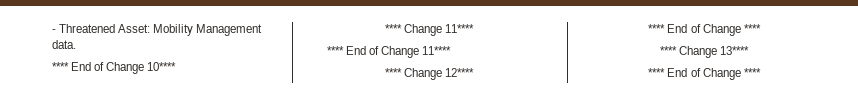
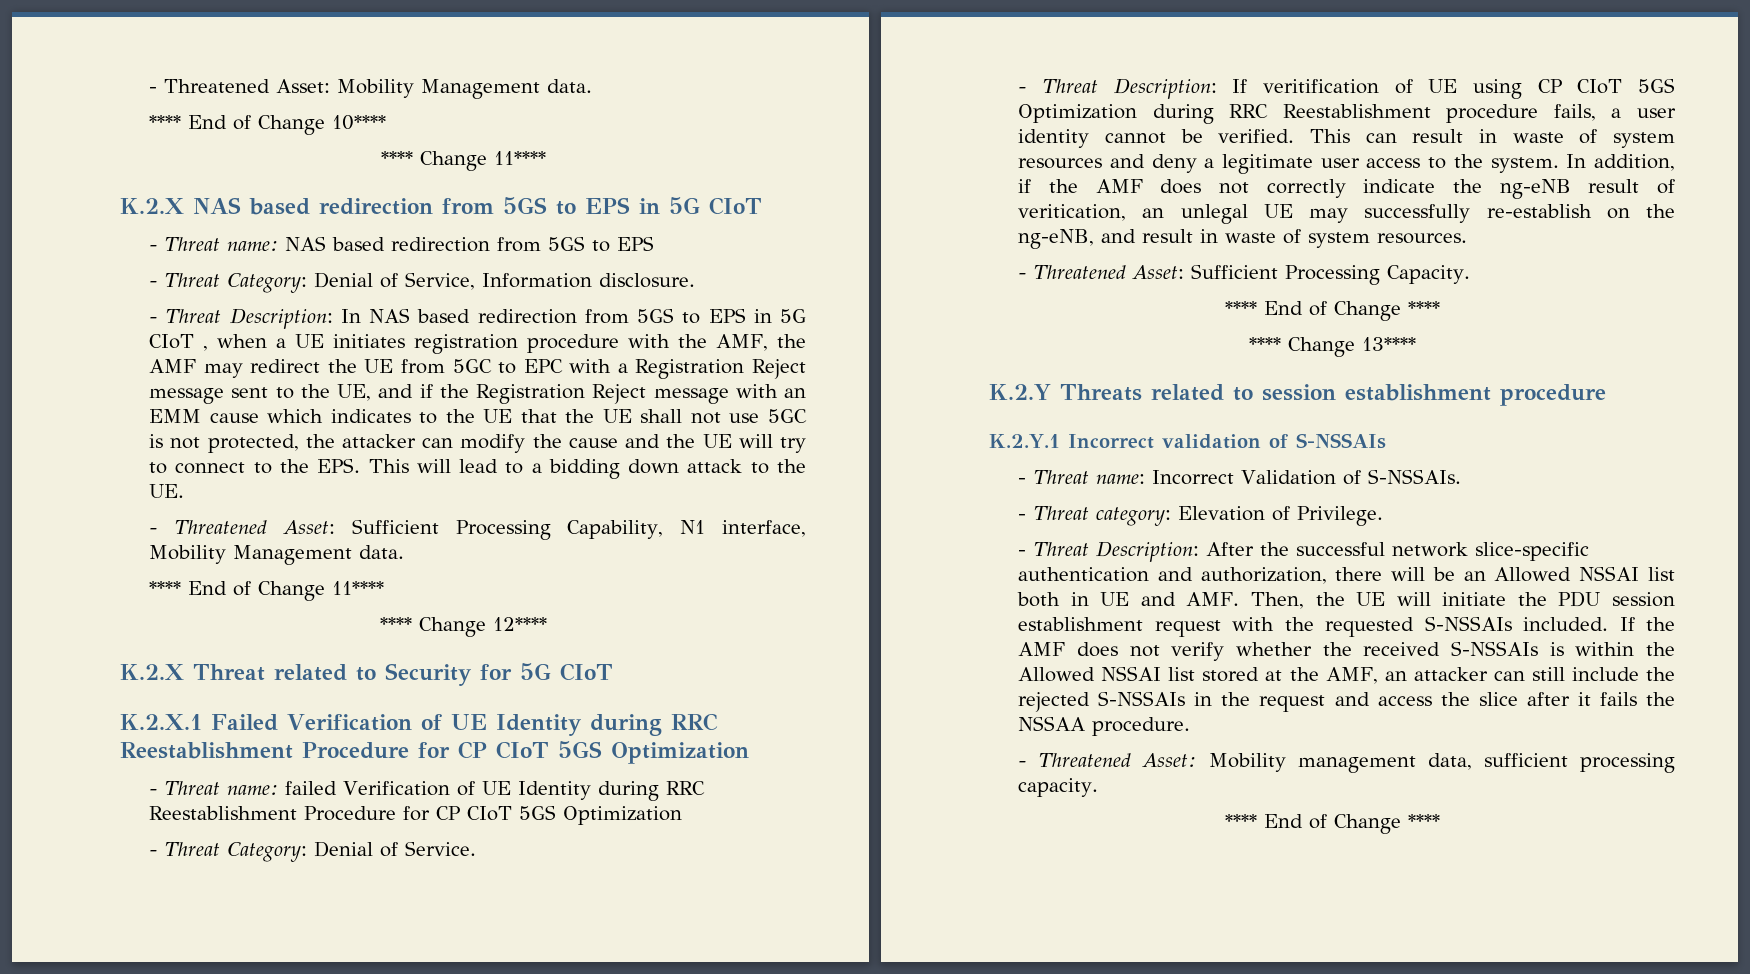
+ K.2.X NAS based redirection from 5GS to EPS in 5G CIoT
+ - Threat name: NAS based redirection from 5GS to EPS
+ - Threat Category: Denial of Service, Information disclosure.
+ - Threat Description: In NAS based redirection from 5GS to EPS in 5G CIoT , when a UE initiates registration procedure with the AMF, the AMF may redirect the UE from 5GC to EPC with a Registration Reject message sent to the UE, and if the Registration Reject message with an EMM cause which indicates to the UE that the UE shall not use 5GC is not protected, the attacker can modify the cause and the UE will try to connect to the EPS. This will lead to a bidding down attack to the UE.
+ - Threatened Asset: Sufficient Processing Capability, N1 interface, Mobility Management data.
+ K.2.X Threat related to Security for 5G CIoT
+ K.2.X.1 Failed Verification of UE Identity during RRC Reestablishment Procedure for CP CIoT 5GS Optimization
+ - Threat name: failed Verification of UE Identity during RRC Reestablishment Procedure for CP CIoT 5GS Optimization
+ - Threat Category: Denial of Service.
+ - Threat Description: If veritification of UE using CP CIoT 5GS Optimization during RRC Reestablishment procedure fails, a user identity cannot be verified. This can result in waste of system resources and deny a legitimate user access to the system. In addition, if the AMF does not correctly indicate the ng-eNB result of veritication, an unlegal UE may successfully re-establish on the ng-eNB, and result in waste of system resources.
+ - Threatened Asset: Sufficient Processing Capacity.
+ K.2.Y Threats related to session establishment procedure
+ K.2.Y.1 Incorrect validation of S-NSSAIs
+ - Threat name: Incorrect Validation of S-NSSAIs.
+ - Threat category: Elevation of Privilege.
+ - Threat Description: After the successful network slice-specific authentication and authorization, there will be an Allowed NSSAI list both in UE and AMF. Then, the UE will initiate the PDU session establishment request with the requested S-NSSAIs included. If the AMF does not verify whether the received S-NSSAIs is within the Allowed NSSAI list stored at the AMF, an attacker can still include the rejected S-NSSAIs in the request and access the slice after it fails the NSSAA procedure.
+ - Threatened Asset: Mobility management data, sufficient processing capacity.

